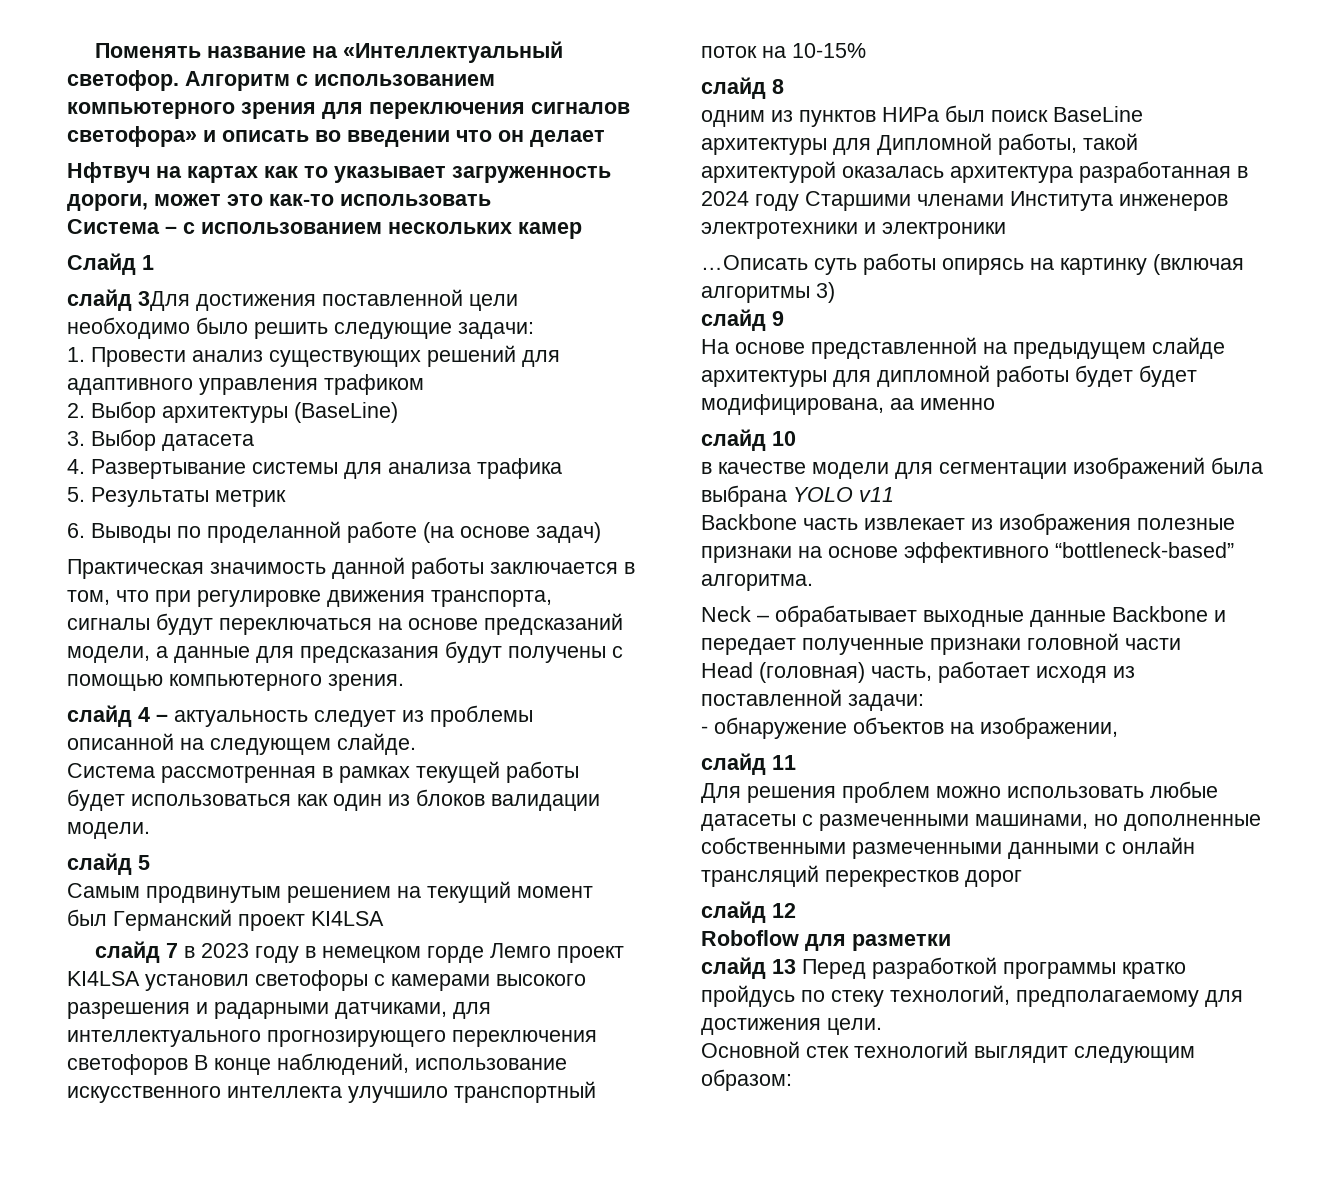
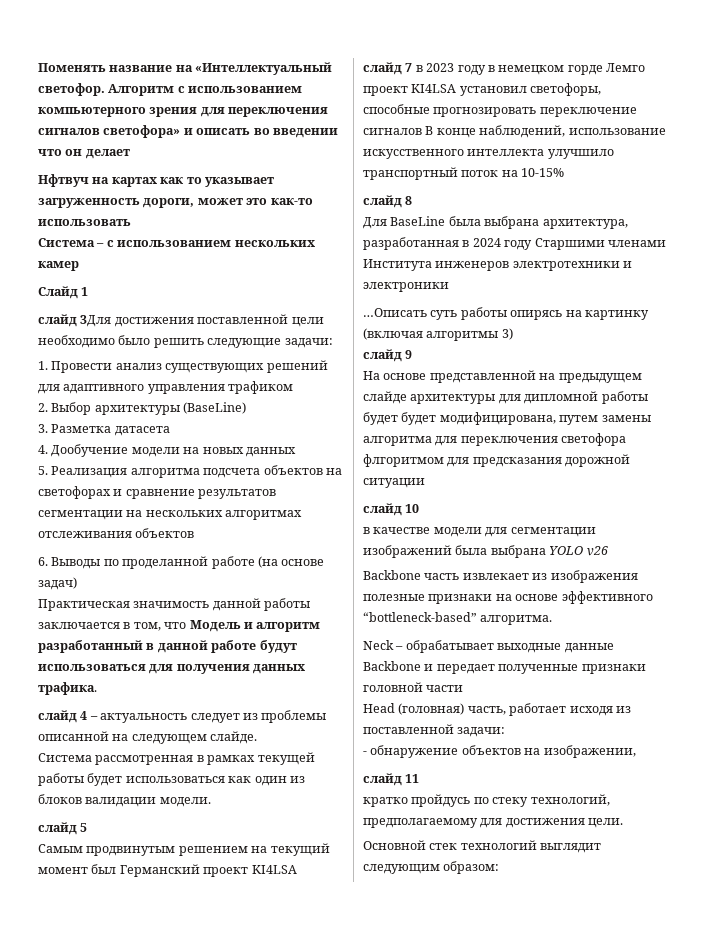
- 3. Выбор датасета
+ 3. Разметка датасета
- 4. Развертывание системы для анализа трафика
- 5. Результаты метрик
+ 4. Дообучение модели на новых данных
+ 5. Реализация алгоритма подсчета объектов на светофорах и сравнение результатов сегментации на нескольких алгоритмах отслеживания объектов
- Практическая значимость данной работы заключается в том, что при регулировке движения транспорта, сигналы будут переключаться на основе предсказаний модели, а данные для предсказания будут получены с помощью компьютерного зрения.
+ Практическая значимость данной работы заключается в том, что Модель и алгоритм разработанный в данной работе будут использоваться для получения данных трафика.
- слайд 7 в 2023 году в немецком горде Лемго проект KI4LSA установил светофоры с камерами высокого разрешения и радарными датчиками, для интеллектуального прогнозирующего переключения светофоров В конце наблюдений, использование искусственного интеллекта улучшило транспортный поток на 10-15%
+ слайд 7 в 2023 году в немецком горде Лемго проект KI4LSA установил светофоры, способные прогнозировать переключение сигналов В конце наблюдений, использование искусственного интеллекта улучшило транспортный поток на 10-15%
- одним из пунктов НИРа был поиск BaseLine архитектуры для Дипломной работы, такой архитектурой оказалась архитектура разработанная в 2024 году Старшими членами Института инженеров электротехники и электроники
+ Для BaseLine была выбрана архитектура, разработанная в 2024 году Старшими членами Института инженеров электротехники и электроники
- На основе представленной на предыдущем слайде архитектуры для дипломной работы будет будет модифицирована, аа именно
+ На основе представленной на предыдущем слайде архитектуры для дипломной работы будет будет модифицирована, путем замены алгоритма для переключения светофора флгоритмом для предсказания дорожной ситуации
- в качестве модели для сегментации изображений была выбрана YOLO v11
+ в качестве модели для сегментации изображений была выбрана YOLO v26
- Для решения проблем можно использовать любые датасеты с размеченными машинами, но дополненные собственными размеченными данными с онлайн трансляций перекрестков дорог
- слайд 12
- Roboflow для разметки
- слайд 13 Перед разработкой программы кратко пройдусь по стеку технологий, предполагаемому для достижения цели.
+ кратко пройдусь по стеку технологий, предполагаемому для достижения цели.

